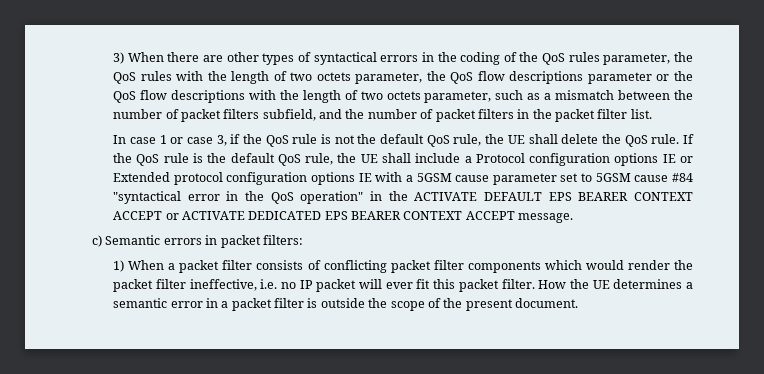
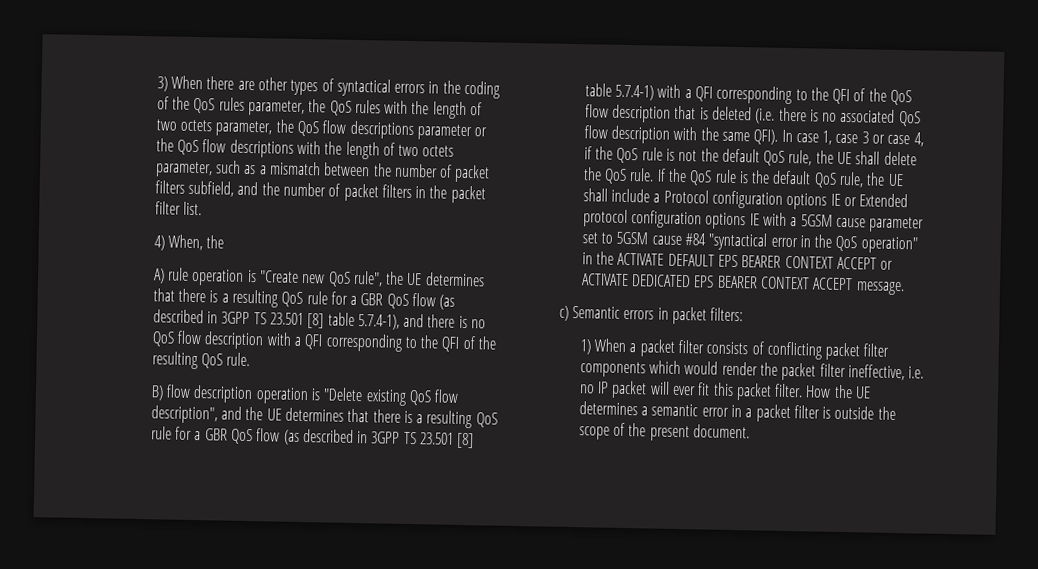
- In case 1 or case 3, if the QoS rule is not the default QoS rule, the UE shall delete the QoS rule.
+ 4) When, the
+ A) rule operation is "Create new QoS rule", the UE determines that there is a resulting QoS rule for a GBR QoS flow (as described in 3GPP TS 23.501 [8] table 5.7.4-1), and there is no QoS flow description with a QFI corresponding to the QFI of the resulting QoS rule.
+ B) flow description operation is "Delete existing QoS flow description", and the UE determines that there is a resulting QoS rule for a GBR QoS flow (as described in 3GPP TS 23.501 [8] table 5.7.4-1) with a QFI corresponding to the QFI of the QoS flow description that is deleted (i.e. there is no associated QoS flow description with the same QFI). In case 1, case 3 or case 4, if the QoS rule is not the default QoS rule, the UE shall delete the QoS rule.

